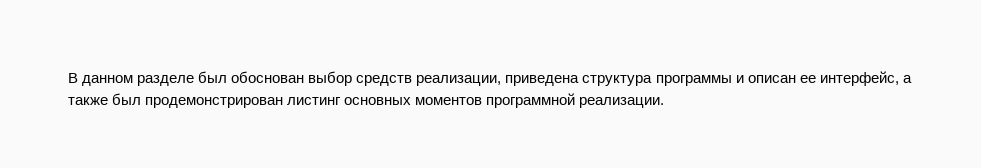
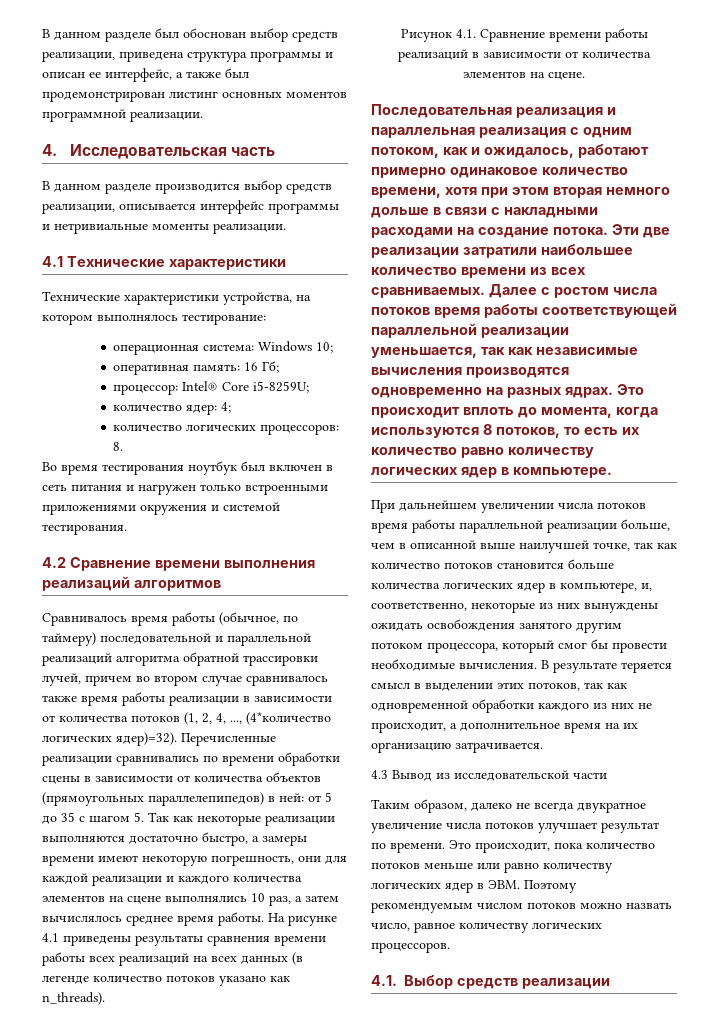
+ 4. Исследовательская часть
+ В данном разделе производится выбор средств реализации, описывается интерфейс программы и нетривиальные моменты реализации.
+ 4.1 Технические характеристики
+ Технические характеристики устройства, на котором выполнялось тестирование:
+ операционная система: Windows 10;
+ оперативная память: 16 Гб;
+ процессор: Intel® Core i5-8259U;
+ количество ядер: 4;
+ количество логических процессоров: 8.
+ Во время тестирования ноутбук был включен в сеть питания и нагружен только встроенными приложениями окружения и системой тестирования.
+ 4.2 Сравнение времени выполнения реализаций алгоритмов
+ Сравнивалось время работы (обычное, по таймеру) последовательной и параллельной реализаций алгоритма обратной трассировки лучей, причем во втором случае сравнивалось также время работы реализации в зависимости от количества потоков (1, 2, 4, ..., (4*количество логических ядер)=32). Перечисленные реализации сравнивались по времени обработки сцены в зависимости от количества объектов (прямоугольных параллелепипедов) в ней: от 5 до 35 с шагом 5. Так как некоторые реализации выполняются достаточно быстро, а замеры времени имеют некоторую погрешность, они для каждой реализации и каждого количества элементов на сцене выполнялись 10 раз, а затем вычислялось среднее время работы. На рисунке 4.1 приведены результаты сравнения времени работы всех реализаций на всех данных (в легенде количество потоков указано как n_threads).
+ Рисунок 4.1. Сравнение времени работы реализаций в зависимости от количества элементов на сцене.
+ Последовательная реализация и параллельная реализация с одним потоком, как и ожидалось, работают примерно одинаковое количество времени, хотя при этом вторая немного дольше в связи с накладными расходами на создание потока. Эти две реализации затратили наибольшее количество времени из всех сравниваемых. Далее с ростом числа потоков время работы соответствующей параллельной реализации уменьшается, так как независимые вычисления производятся одновременно на разных ядрах. Это происходит вплоть до момента, когда используются 8 потоков, то есть их количество равно количеству логических ядер в компьютере.
+ При дальнейшем увеличении числа потоков время работы параллельной реализации больше, чем в описанной выше наилучшей точке, так как количество потоков становится больше количества логических ядер в компьютере, и, соответственно, некоторые из них вынуждены ожидать освобождения занятого другим потоком процессора, который смог бы провести необходимые вычисления. В результате теряется смысл в выделении этих потоков, так как одновременной обработки каждого из них не происходит, а дополнительное время на их организацию затрачивается.
+ 4.3 Вывод из исследовательской части
+ Таким образом, далеко не всегда двукратное увеличение числа потоков улучшает результат по времени. Это происходит, пока количество потоков меньше или равно количеству логических ядер в ЭВМ. Поэтому рекомендуемым числом потоков можно назвать число, равное количеству логических процессоров.
+ 4.1. Выбор средств реализации

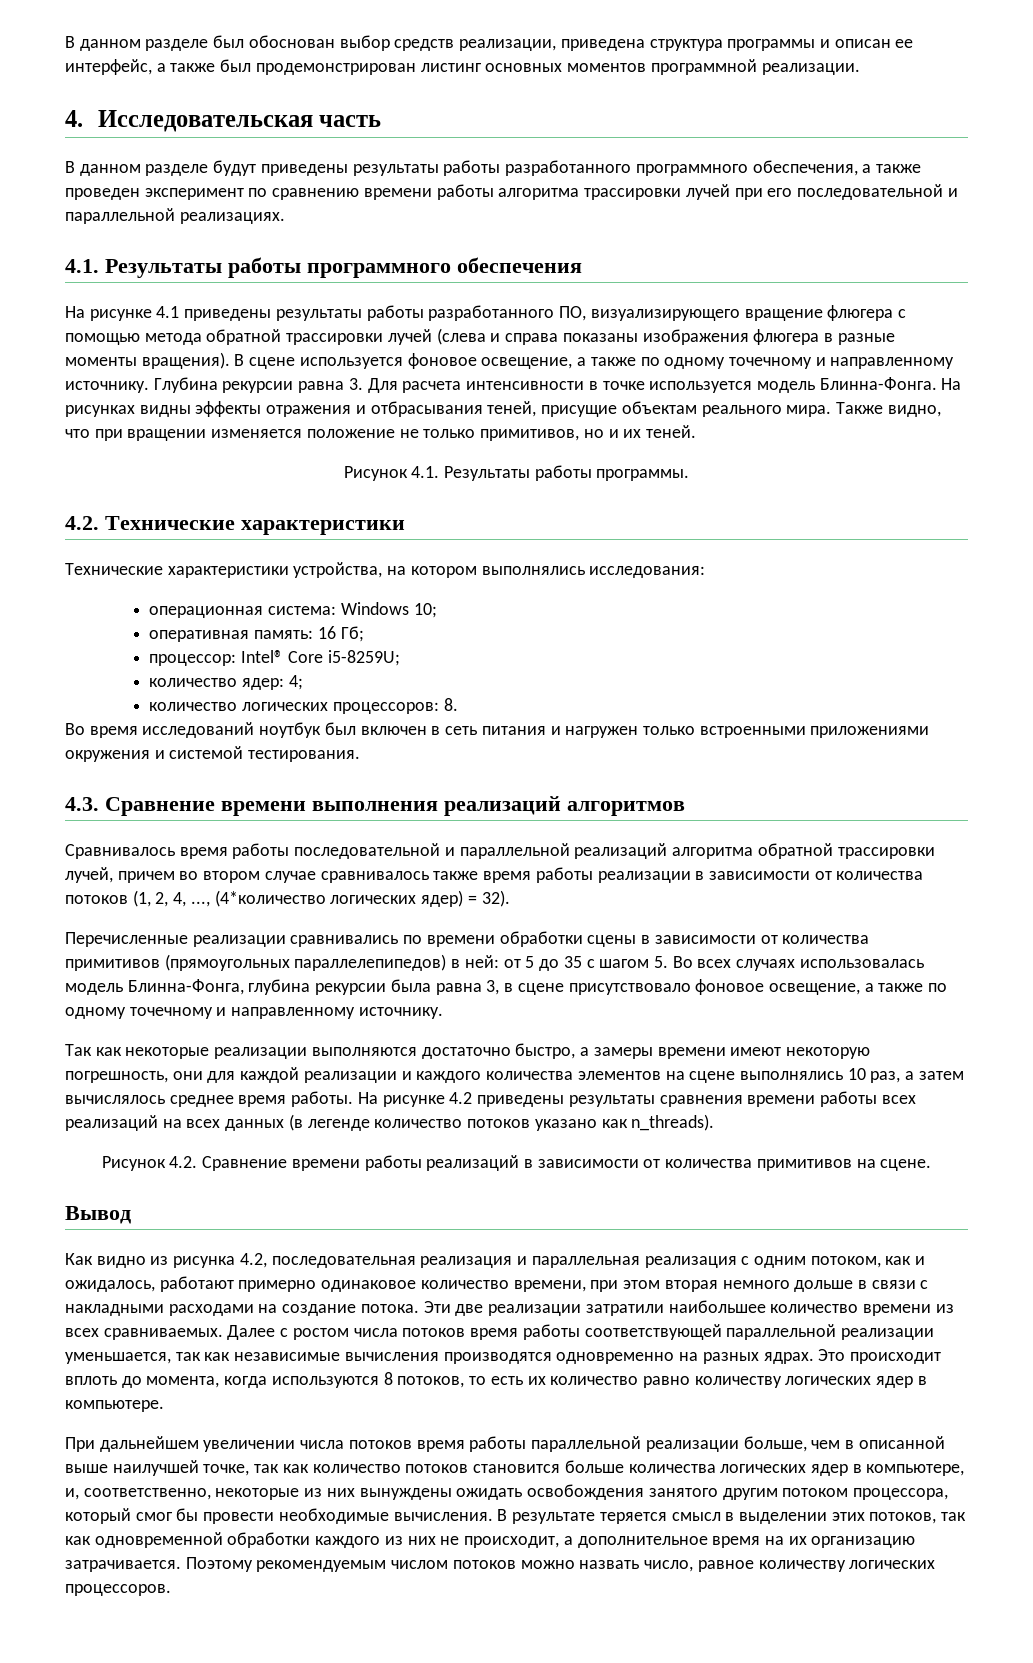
- В данном разделе производится выбор средств реализации, описывается интерфейс программы и нетривиальные моменты реализации.
- 4.1 Технические характеристики
+ В данном разделе будут приведены результаты работы разработанного программного обеспечения, а также проведен эксперимент по сравнению времени работы алгоритма трассировки лучей при его последовательной и параллельной реализациях.
+ 4.1. Результаты работы программного обеспечения
+ На рисунке 4.1 приведены результаты работы разработанного ПО, визуализирующего вращение флюгера с помощью метода обратной трассировки лучей (слева и справа показаны изображения флюгера в разные моменты вращения). В сцене используется фоновое освещение, а также по одному точечному и направленному источнику. Глубина рекурсии равна 3. Для расчета интенсивности в точке используется модель Блинна-Фонга. На рисунках видны эффекты отражения и отбрасывания теней, присущие объектам реального мира. Также видно, что при вращении изменяется положение не только примитивов, но и их теней.
+ Рисунок 4.1. Результаты работы программы.
+ 4.2. Технические характеристики
- Технические характеристики устройства, на котором выполнялось тестирование:
+ Технические характеристики устройства, на котором выполнялись исследования:
- Во время тестирования ноутбук был включен в сеть питания и нагружен только встроенными приложениями окружения и системой тестирования.
+ Во время исследований ноутбук был включен в сеть питания и нагружен только встроенными приложениями окружения и системой тестирования.
- 4.2 Сравнение времени выполнения реализаций алгоритмов
+ 4.3. Сравнение времени выполнения реализаций алгоритмов
- Сравнивалось время работы (обычное, по таймеру) последовательной и параллельной реализаций алгоритма обратной трассировки лучей, причем во втором случае сравнивалось также время работы реализации в зависимости от количества потоков (1, 2, 4, ..., (4*количество логических ядер)=32). Перечисленные реализации сравнивались по времени обработки сцены в зависимости от количества объектов (прямоугольных параллелепипедов) в ней:
+ Сравнивалось время работы последовательной и параллельной реализаций алгоритма обратной трассировки лучей, причем во втором случае сравнивалось также время работы реализации в зависимости от количества потоков (1, 2, 4, ..., (4*количество логических ядер) = 32).
+ Перечисленные реализации сравнивались по времени обработки сцены в зависимости от количества примитивов (прямоугольных параллелепипедов) в ней:
- от 5 до 35 с шагом 5. Так как некоторые реализации выполняются достаточно быстро, а замеры времени имеют некоторую погрешность, они для каждой реализации и каждого количества элементов на сцене выполнялись 10 раз, а затем вычислялось среднее время работы.
+ от 5 до 35 с шагом 5. Во всех случаях использовалась модель Блинна-Фонга, глубина рекурсии была равна 3, в сцене присутствовало фоновое освещение, а также по одному точечному и направленному источнику.
+ Так как некоторые реализации выполняются достаточно быстро, а замеры времени имеют некоторую погрешность, они для каждой реализации и каждого количества элементов на сцене выполнялись 10 раз, а затем вычислялось среднее время работы.
- На рисунке 4.1 приведены результаты сравнения времени работы всех реализаций на всех данных (в легенде количество потоков указано как n_threads).
+ На рисунке 4.2 приведены результаты сравнения времени работы всех реализаций на всех данных (в легенде количество потоков указано как n_threads).
- Рисунок 4.1. Сравнение времени работы реализаций в зависимости от количества элементов на сцене.
+ Рисунок 4.2. Сравнение времени работы реализаций в зависимости от количества примитивов на сцене.
- Последовательная реализация и параллельная реализация с одним потоком, как и ожидалось, работают примерно одинаковое количество времени, хотя при этом вторая немного дольше в связи с накладными расходами на создание потока.
+ Вывод
+ Как видно из рисунка 4.2, последовательная реализация и параллельная реализация с одним потоком, как и ожидалось, работают примерно одинаковое количество времени, при этом вторая немного дольше в связи с накладными расходами на создание потока.
- В результате теряется смысл в выделении этих потоков, так как одновременной обработки каждого из них не происходит, а дополнительное время на их организацию затрачивается.
- 4.3 Вывод из исследовательской части
- Таким образом, далеко не всегда двукратное увеличение числа потоков улучшает результат по времени. Это происходит, пока количество потоков меньше или равно количеству логических ядер в ЭВМ. Поэтому рекомендуемым числом потоков можно назвать число, равное количеству логических процессоров.
+ В результате теряется смысл в выделении этих потоков, так как одновременной обработки каждого из них не происходит, а дополнительное время на их организацию затрачивается. Поэтому рекомендуемым числом потоков можно назвать число, равное количеству логических процессоров.
- 4.1. Выбор средств реализации

